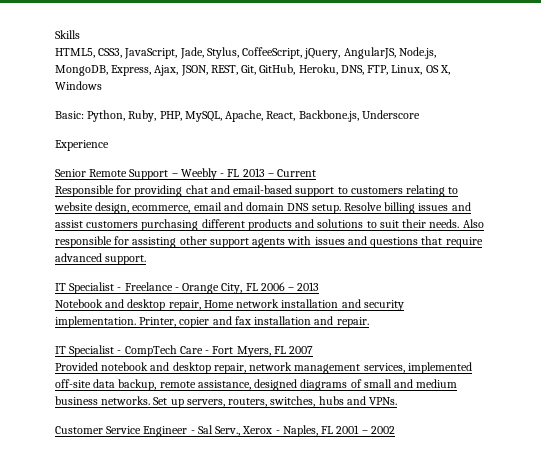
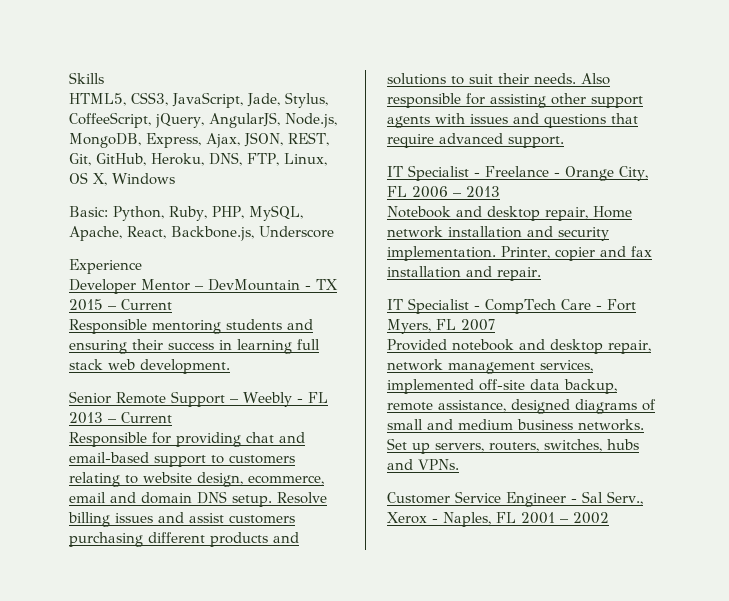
+ Developer Mentor – DevMountain - TX 2015 – Current
+ Responsible mentoring students and ensuring their success in learning full stack web development.

